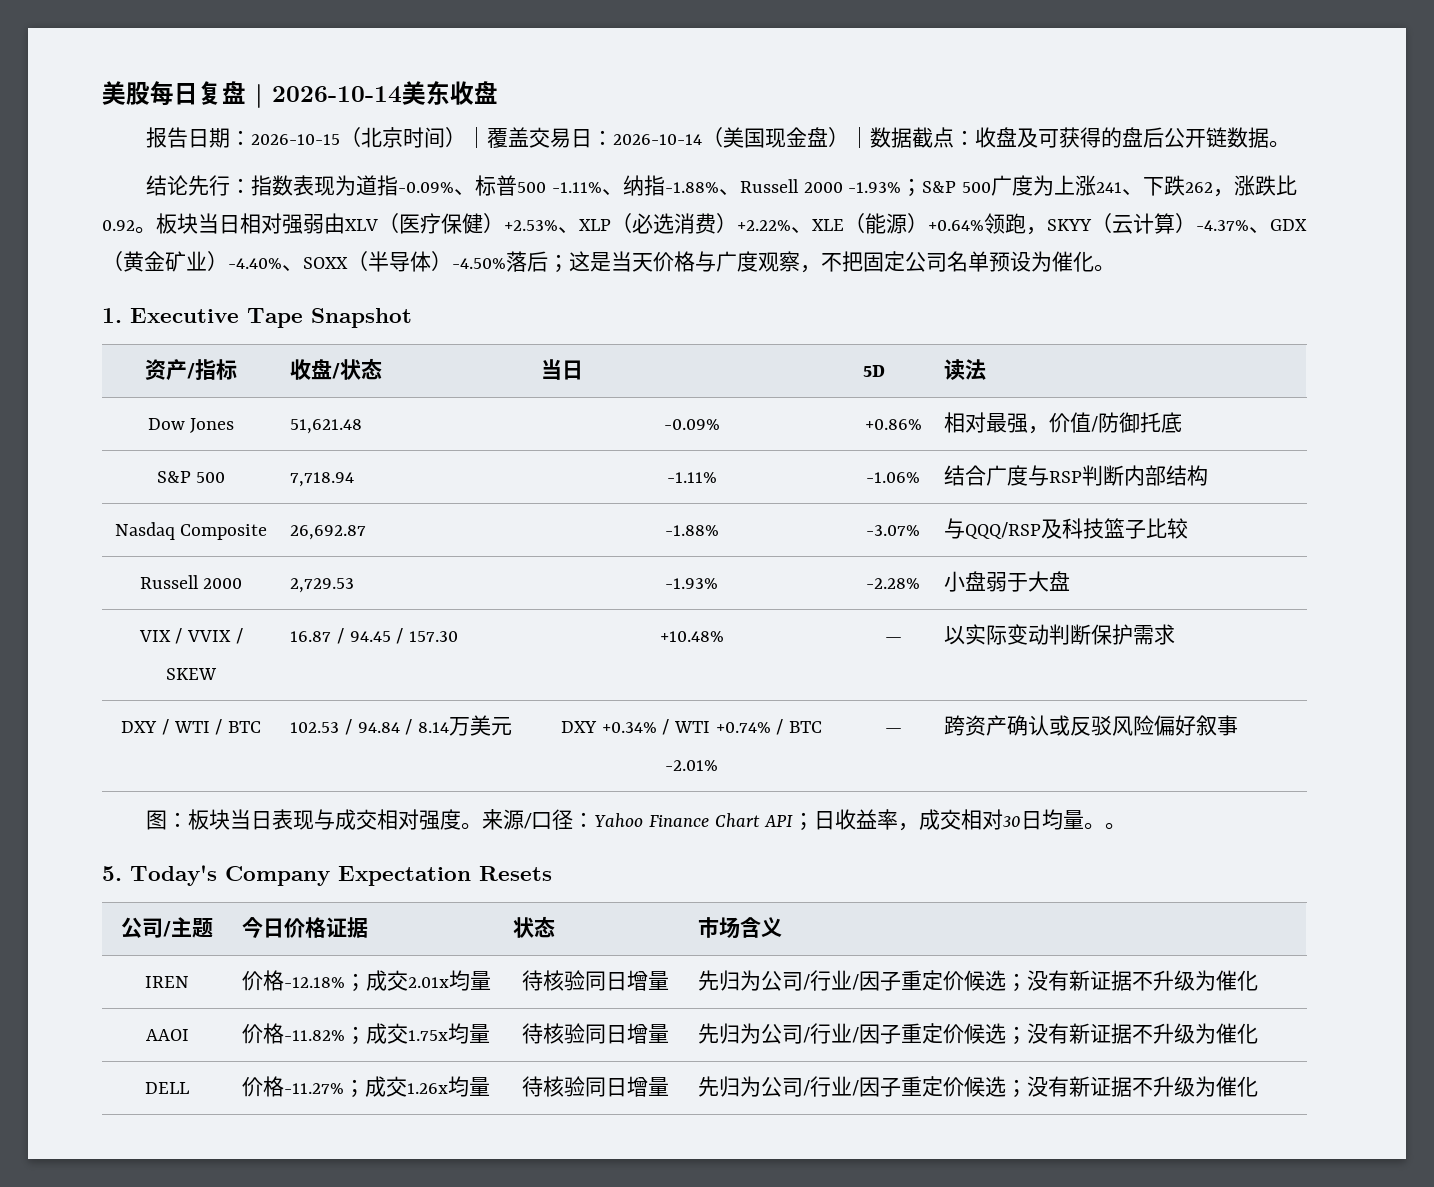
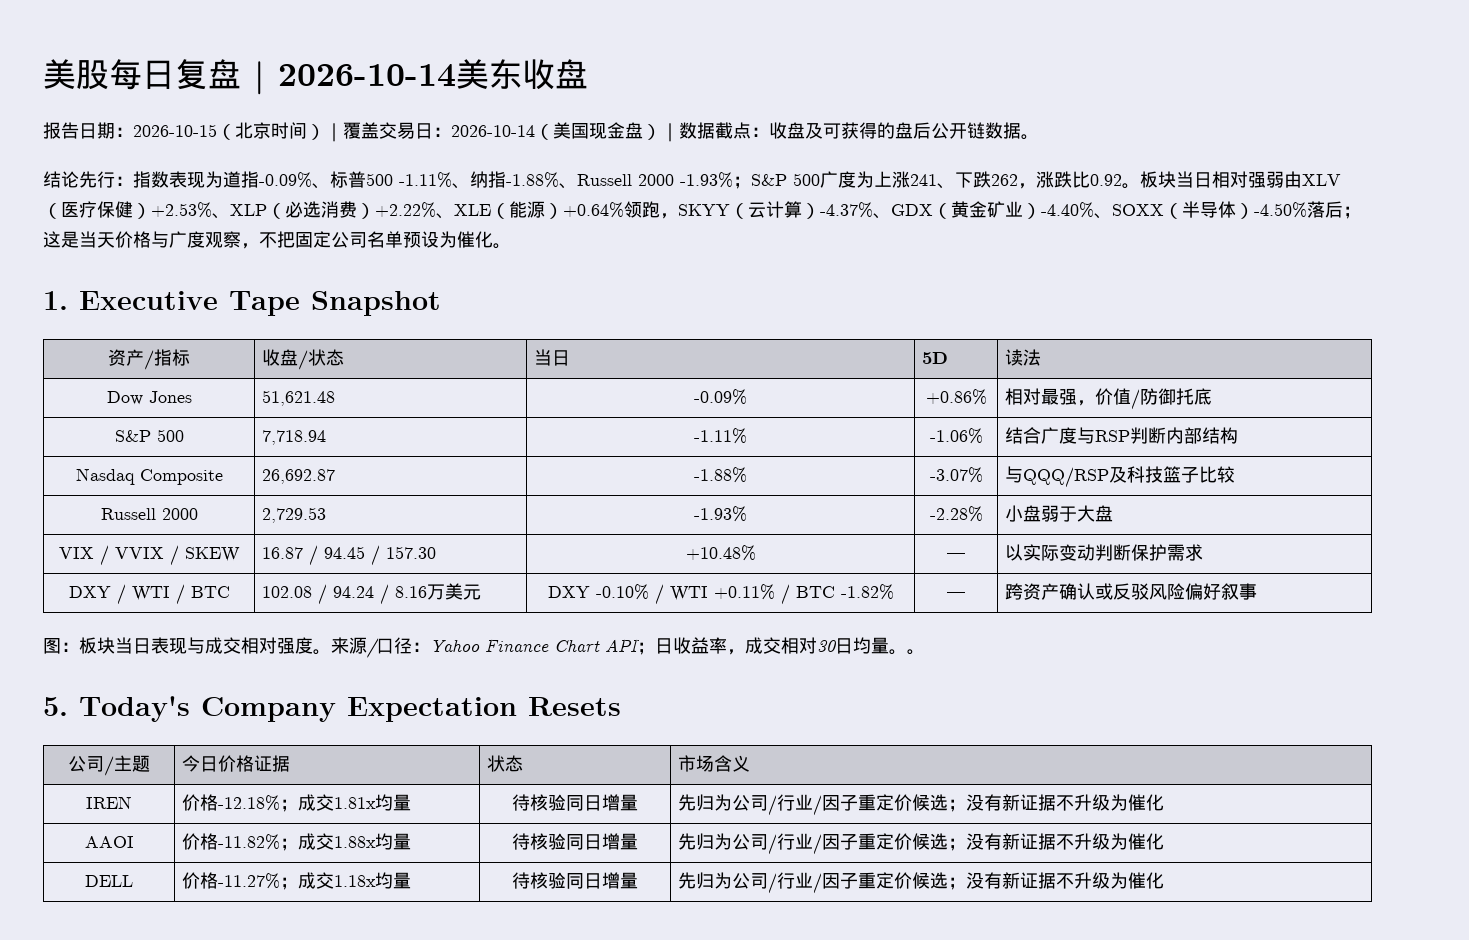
- DXY / WTI / BTC | 102.53 / 94.84 / 8.14万美元 | DXY +0.34% / WTI +0.74% / BTC -2.01% | — | 跨资产确认或反驳风险偏好叙事
+ DXY / WTI / BTC | 102.08 / 94.24 / 8.16万美元 | DXY -0.10% / WTI +0.11% / BTC -1.82% | — | 跨资产确认或反驳风险偏好叙事
- IREN | 价格-12.18%；成交2.01x均量 | 待核验同日增量 | 先归为公司/行业/因子重定价候选；没有新证据不升级为催化
+ IREN | 价格-12.18%；成交1.81x均量 | 待核验同日增量 | 先归为公司/行业/因子重定价候选；没有新证据不升级为催化
- AAOI | 价格-11.82%；成交1.75x均量 | 待核验同日增量 | 先归为公司/行业/因子重定价候选；没有新证据不升级为催化
+ AAOI | 价格-11.82%；成交1.88x均量 | 待核验同日增量 | 先归为公司/行业/因子重定价候选；没有新证据不升级为催化
- DELL | 价格-11.27%；成交1.26x均量 | 待核验同日增量 | 先归为公司/行业/因子重定价候选；没有新证据不升级为催化
+ DELL | 价格-11.27%；成交1.18x均量 | 待核验同日增量 | 先归为公司/行业/因子重定价候选；没有新证据不升级为催化

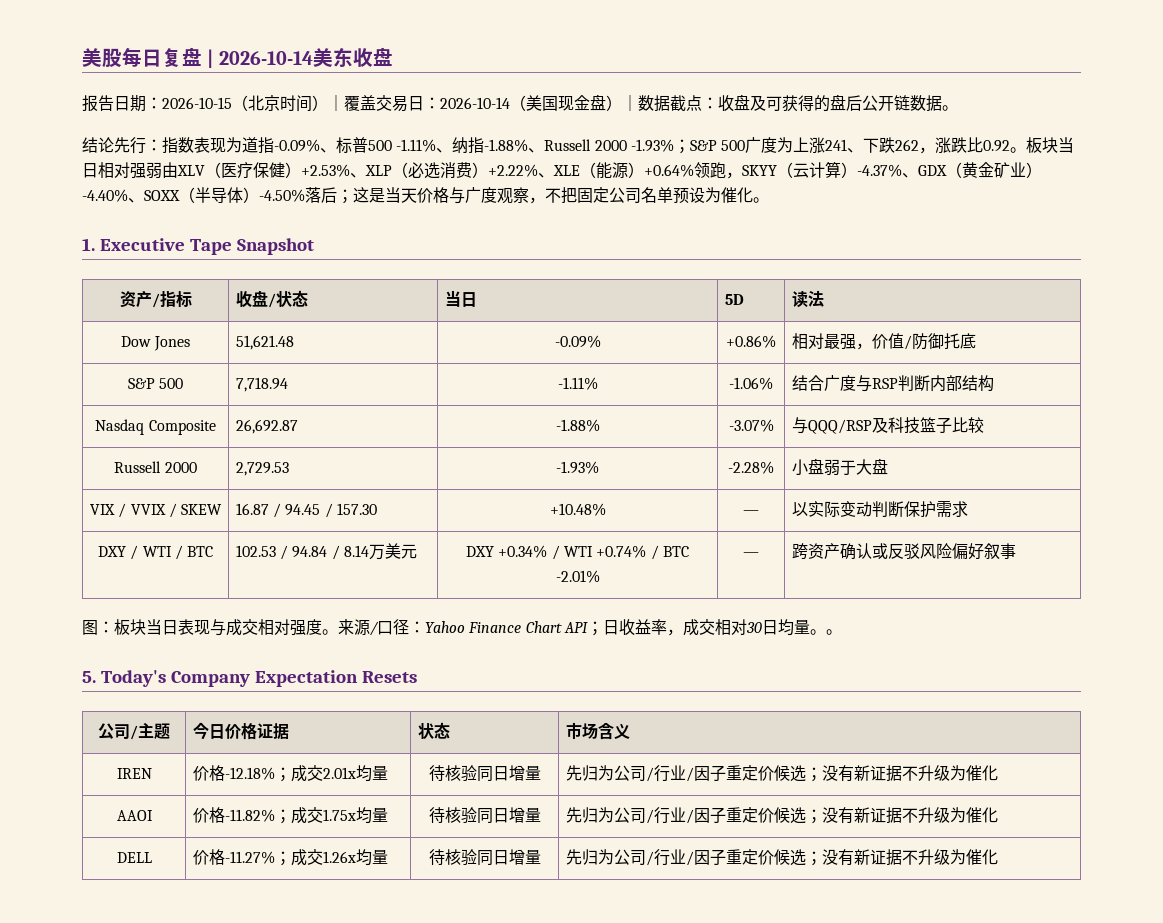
- DXY / WTI / BTC | 102.08 / 94.24 / 8.16万美元 | DXY -0.10% / WTI +0.11% / BTC -1.82% | — | 跨资产确认或反驳风险偏好叙事
+ DXY / WTI / BTC | 102.53 / 94.84 / 8.14万美元 | DXY +0.34% / WTI +0.74% / BTC -2.01% | — | 跨资产确认或反驳风险偏好叙事
- IREN | 价格-12.18%；成交1.81x均量 | 待核验同日增量 | 先归为公司/行业/因子重定价候选；没有新证据不升级为催化
+ IREN | 价格-12.18%；成交2.01x均量 | 待核验同日增量 | 先归为公司/行业/因子重定价候选；没有新证据不升级为催化
- AAOI | 价格-11.82%；成交1.88x均量 | 待核验同日增量 | 先归为公司/行业/因子重定价候选；没有新证据不升级为催化
+ AAOI | 价格-11.82%；成交1.75x均量 | 待核验同日增量 | 先归为公司/行业/因子重定价候选；没有新证据不升级为催化
- DELL | 价格-11.27%；成交1.18x均量 | 待核验同日增量 | 先归为公司/行业/因子重定价候选；没有新证据不升级为催化
+ DELL | 价格-11.27%；成交1.26x均量 | 待核验同日增量 | 先归为公司/行业/因子重定价候选；没有新证据不升级为催化

